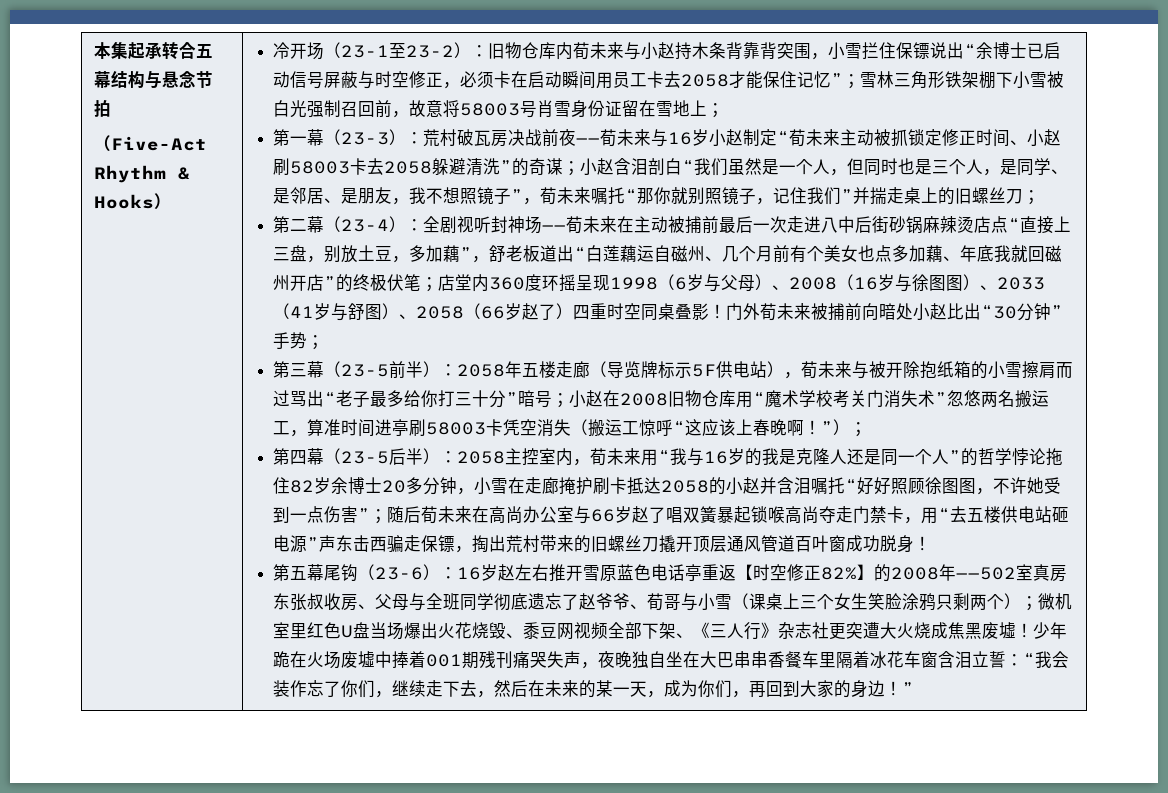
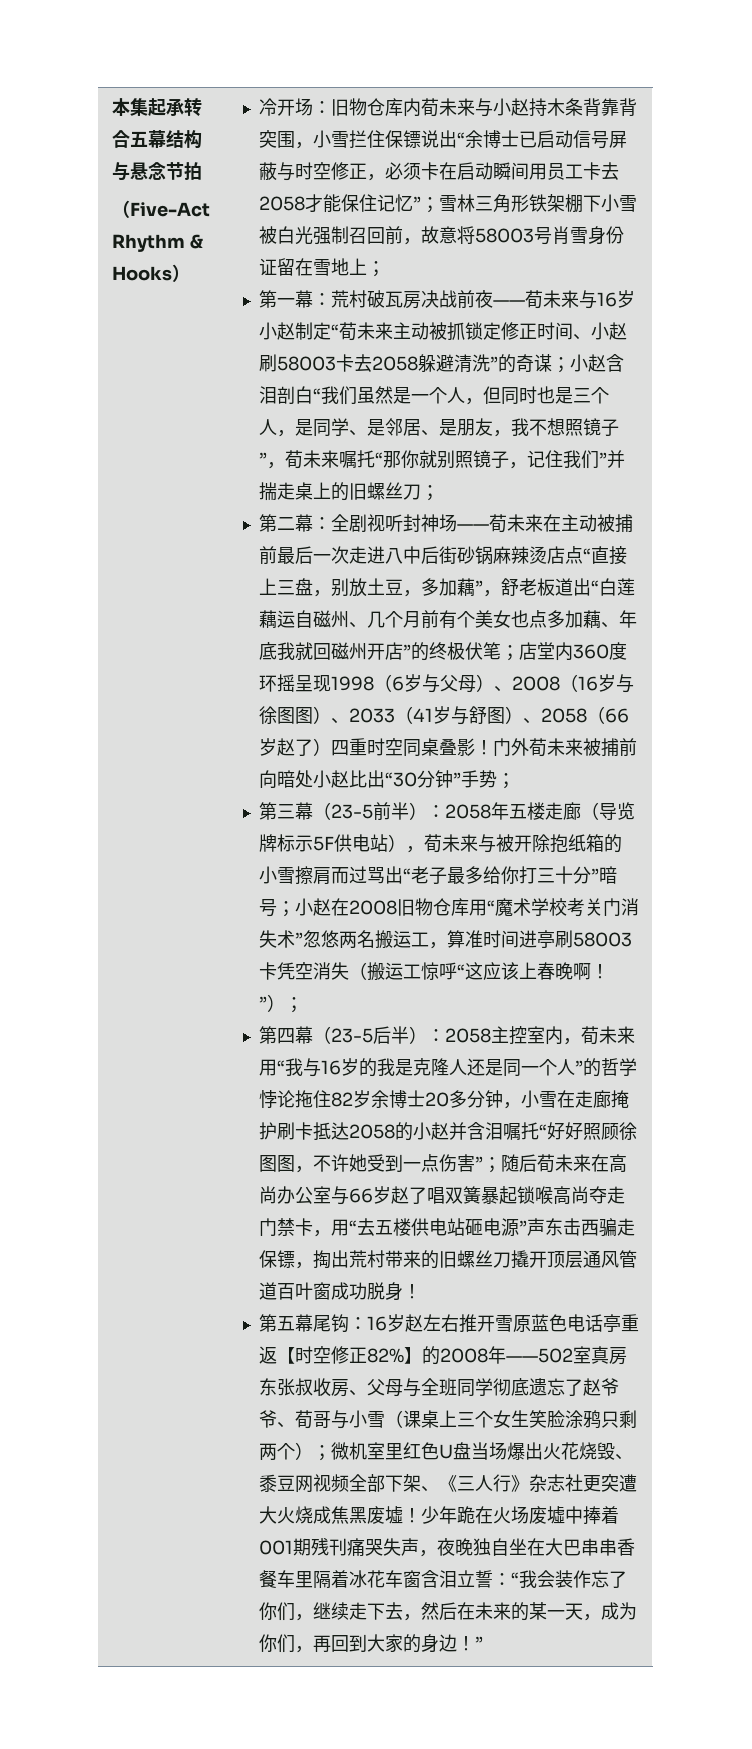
- 冷开场（23-1至23-2）：旧物仓库内荀未来与小赵持木条背靠背突围，小雪拦住保镖说出“余博士已启动信号屏蔽与时空修正，必须卡在启动瞬间用员工卡去2058才能保住记忆”；雪林三角形铁架棚下小雪被白光强制召回前，故意将58003号肖雪身份证留在雪地上；
+ 冷开场：旧物仓库内荀未来与小赵持木条背靠背突围，小雪拦住保镖说出“余博士已启动信号屏蔽与时空修正，必须卡在启动瞬间用员工卡去2058才能保住记忆”；雪林三角形铁架棚下小雪被白光强制召回前，故意将58003号肖雪身份证留在雪地上；
- 第一幕（23-3）：
+ 第一幕：
- 第二幕（23-4）：
+ 第二幕：
- 第五幕尾钩（23-6）：
+ 第五幕尾钩：

